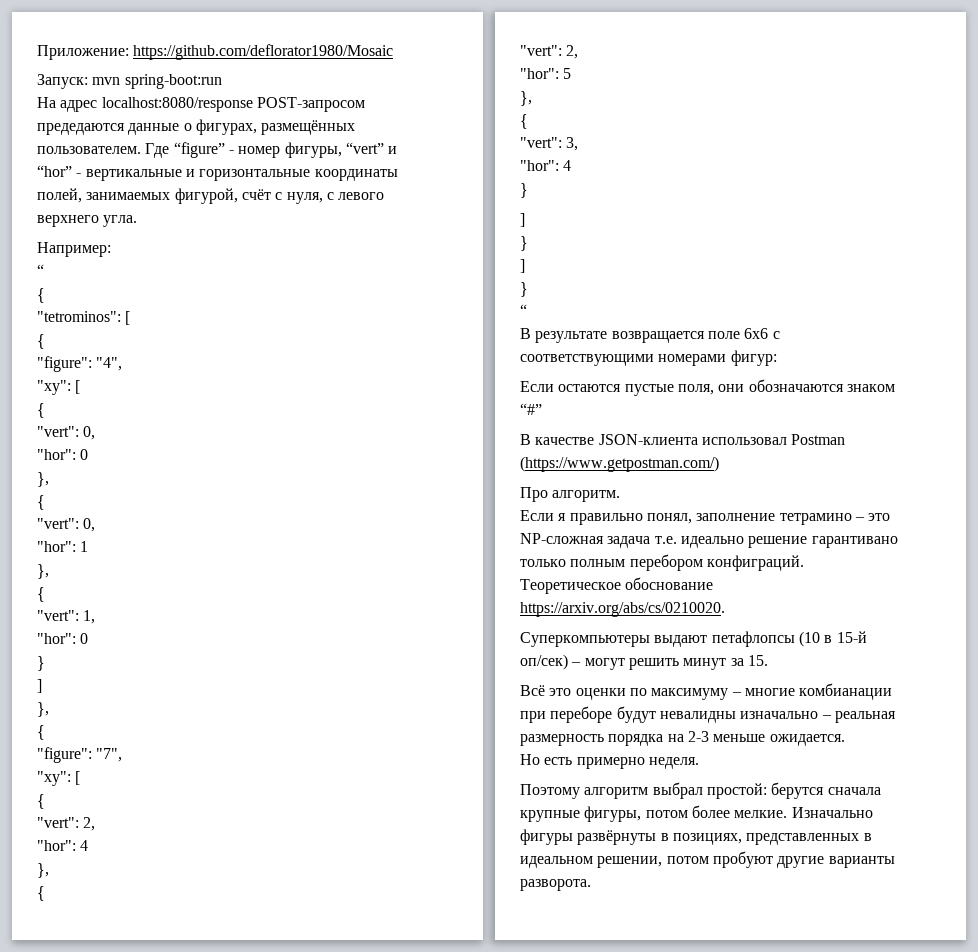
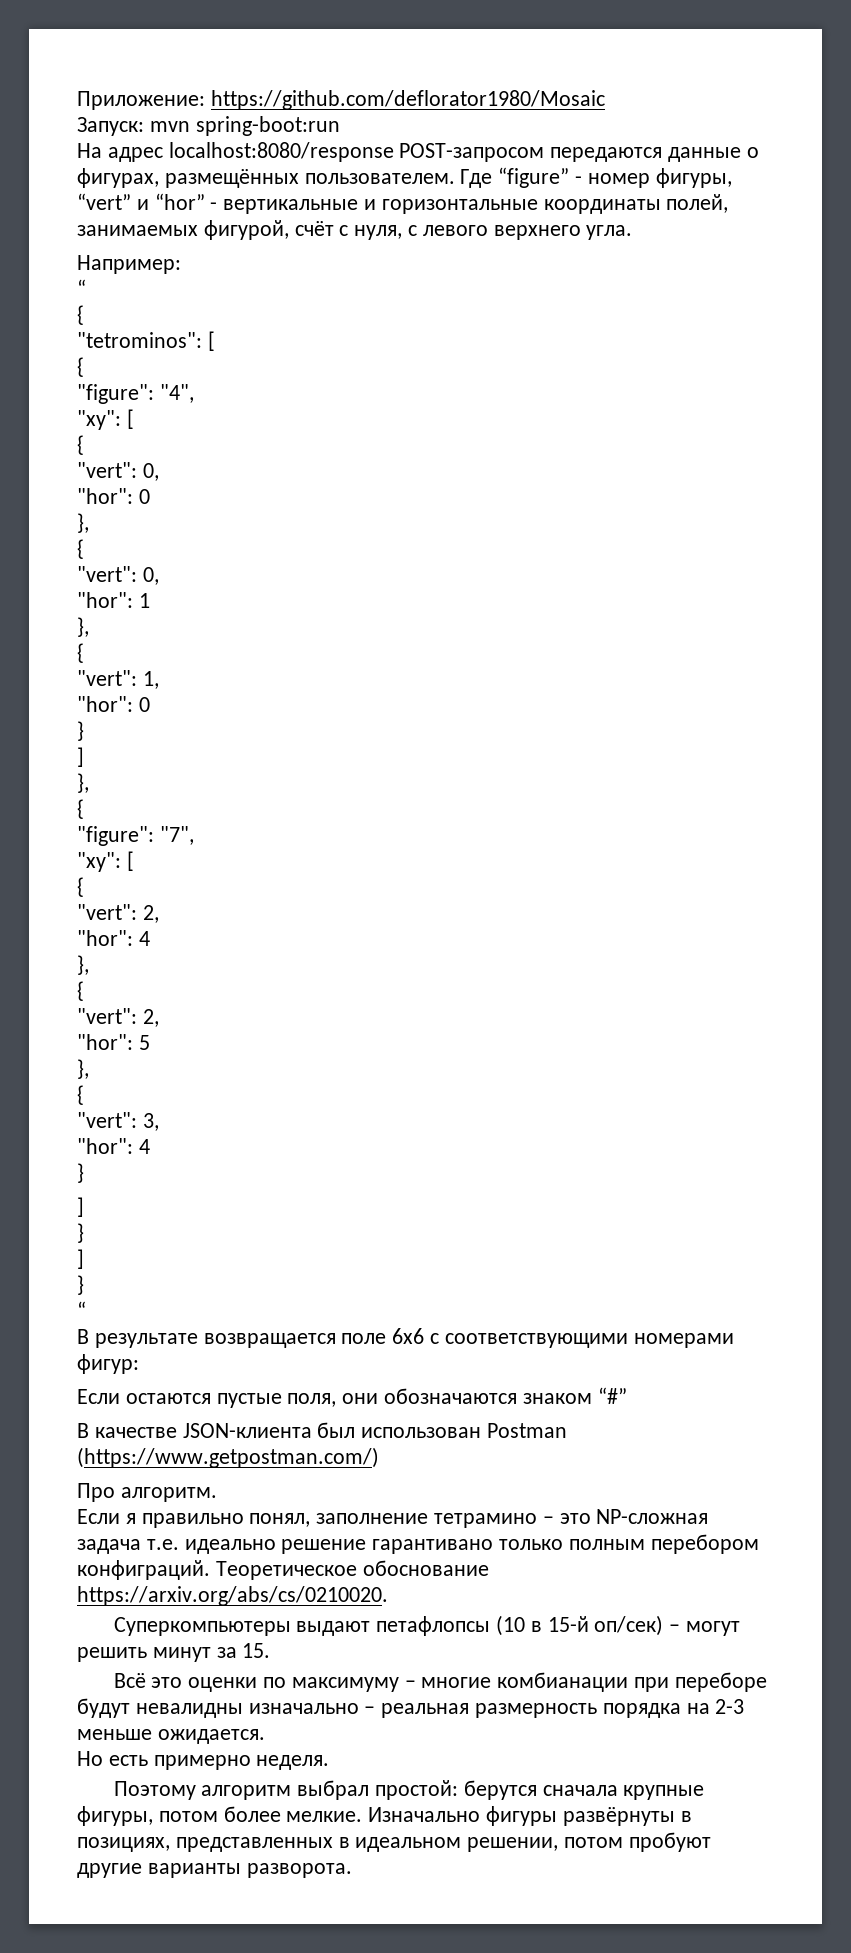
- На адрес localhost:8080/response POST-запросом предедаются данные о фигурах, размещённых пользователем.
+ На адрес localhost:8080/response POST-запросом передаются данные о фигурах, размещённых пользователем.
- В качестве JSON-клиента использовал Postman (https://www.getpostman.com/)
+ В качестве JSON-клиента был использован Postman (https://www.getpostman.com/)

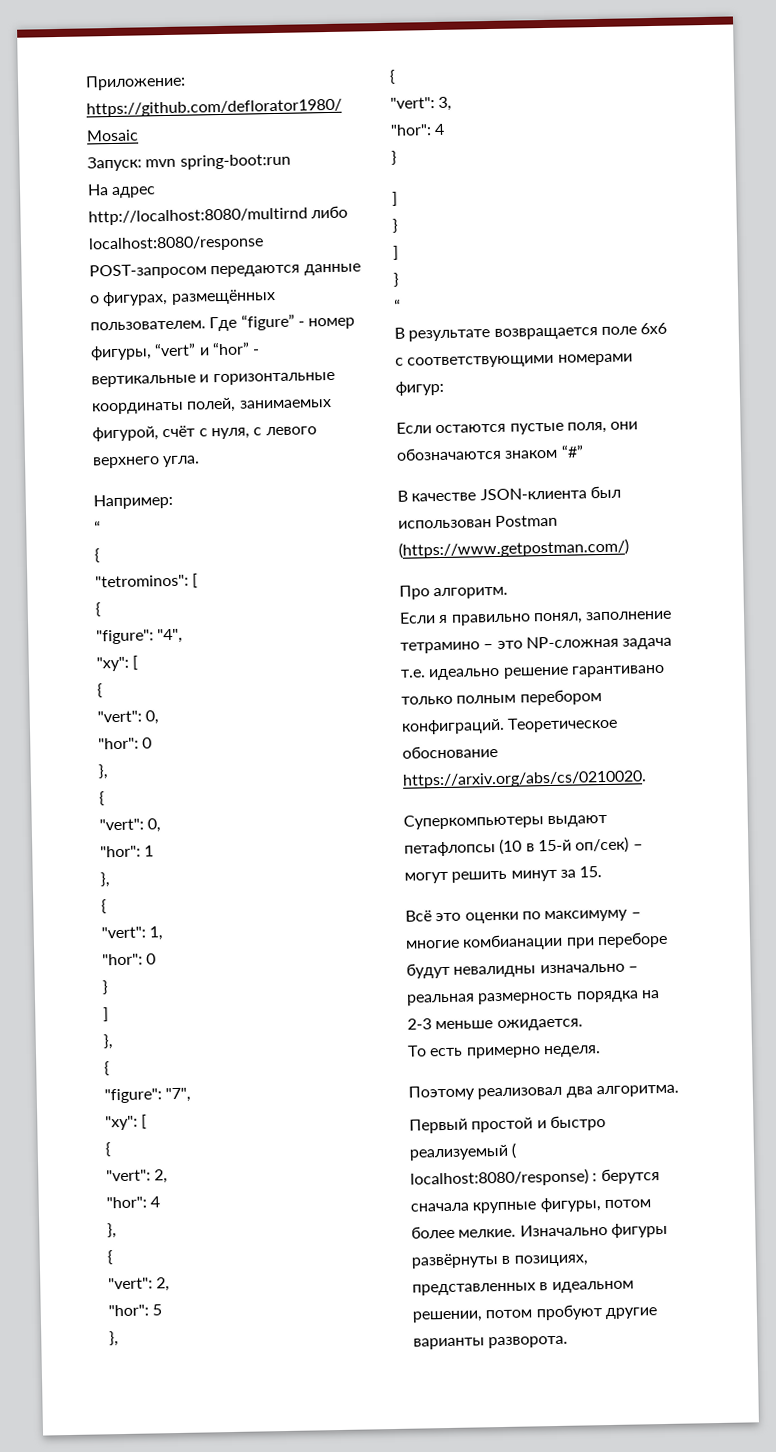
- На адрес localhost:8080/response POST-запросом передаются данные о фигурах, размещённых пользователем.
+ На адрес http://localhost:8080/multirnd либо localhost:8080/response POST-запросом передаются данные о фигурах, размещённых пользователем.
- Но есть примерно неделя.
+ То есть примерно неделя.
- Поэтому алгоритм выбрал простой: берутся сначала крупные фигуры, потом более мелкие.
+ Поэтому реализовал два алгоритма.
+ Первый простой и быстро реализуемый ( localhost:8080/response) : берутся сначала крупные фигуры, потом более мелкие.

